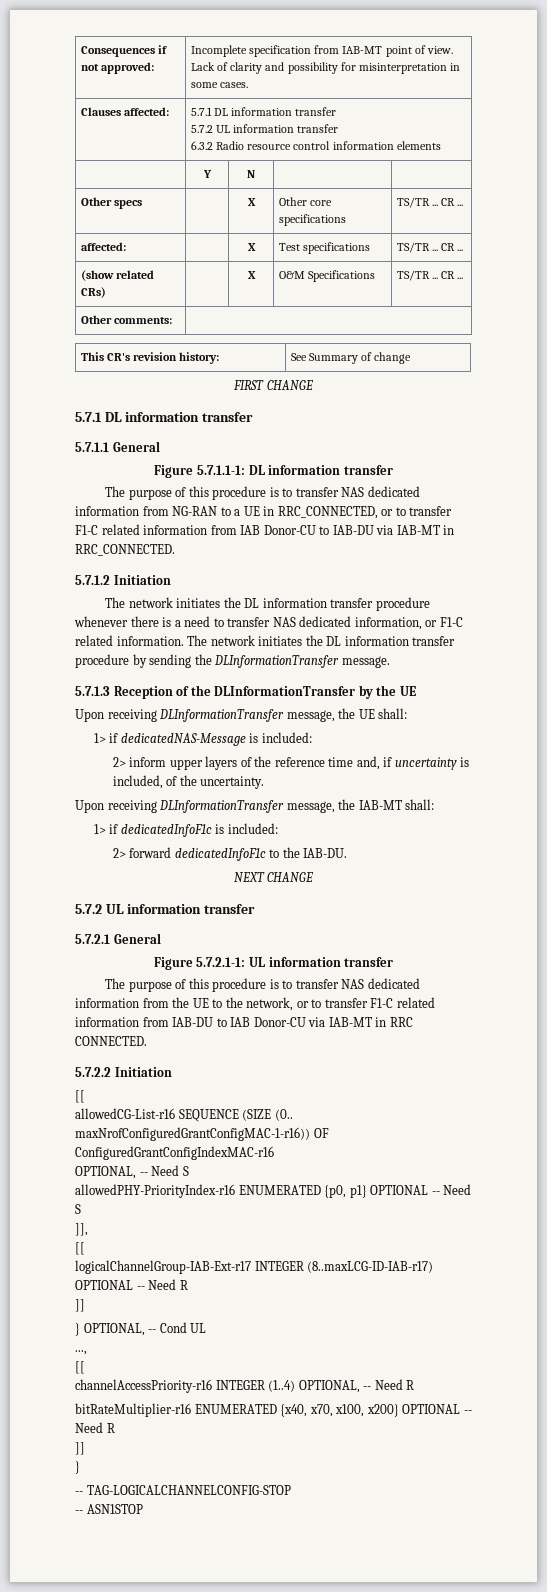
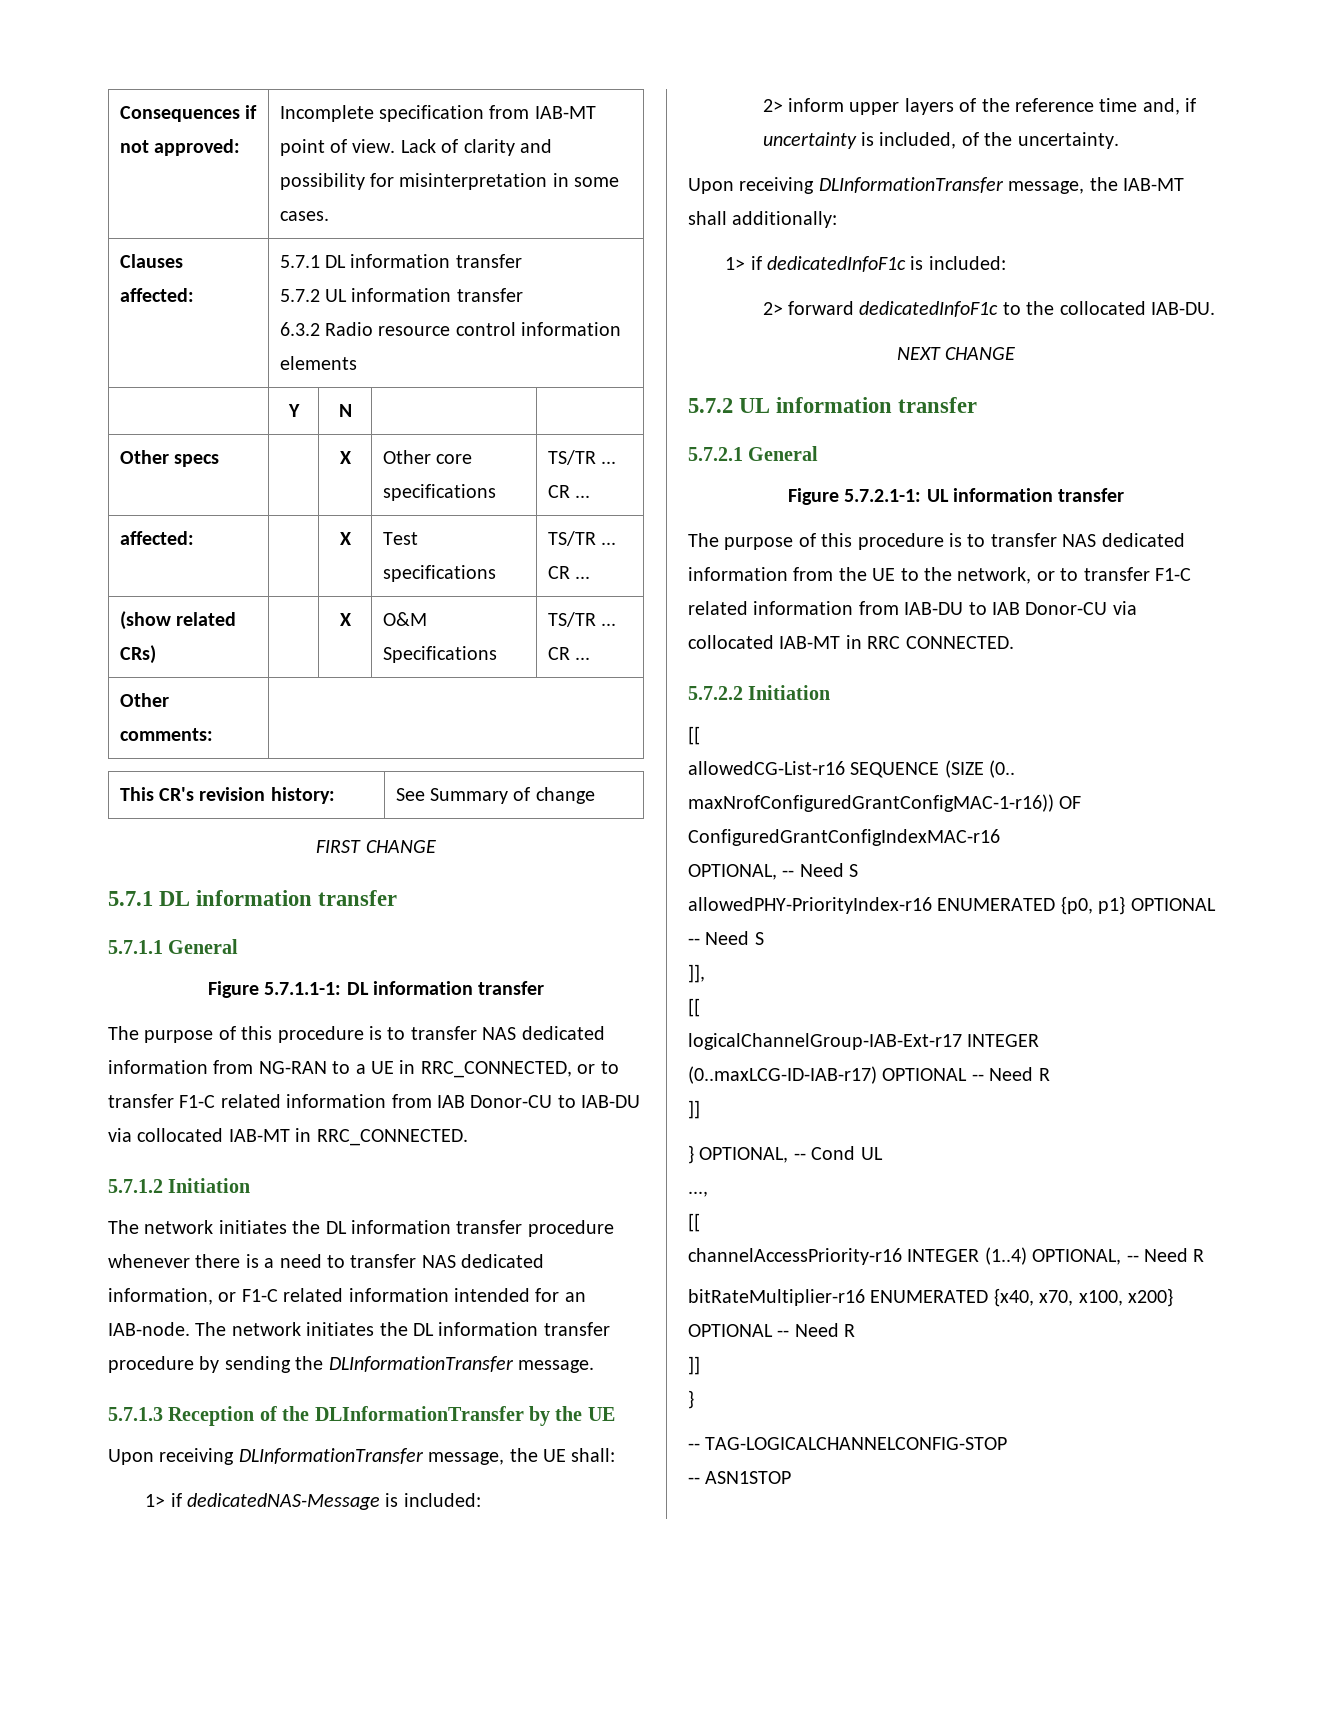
- The purpose of this procedure is to transfer NAS dedicated information from NG-RAN to a UE in RRC_CONNECTED, or to transfer F1-C related information from IAB Donor-CU to IAB-DU via IAB-MT in RRC_CONNECTED.
+ The purpose of this procedure is to transfer NAS dedicated information from NG-RAN to a UE in RRC_CONNECTED, or to transfer F1-C related information from IAB Donor-CU to IAB-DU via collocated IAB-MT in RRC_CONNECTED.
- The network initiates the DL information transfer procedure whenever there is a need to transfer NAS dedicated information, or F1-C related information.
+ The network initiates the DL information transfer procedure whenever there is a need to transfer NAS dedicated information, or F1-C related information intended for an IAB-node.
- Upon receiving DLInformationTransfer message, the IAB-MT shall:
+ Upon receiving DLInformationTransfer message, the IAB-MT shall additionally:
- 2> forward dedicatedInfoF1c to the IAB-DU.
+ 2> forward dedicatedInfoF1c to the collocated IAB-DU.
- The purpose of this procedure is to transfer NAS dedicated information from the UE to the network, or to transfer F1-C related information from IAB-DU to IAB Donor-CU via IAB-MT in RRC CONNECTED.
+ The purpose of this procedure is to transfer NAS dedicated information from the UE to the network, or to transfer F1-C related information from IAB-DU to IAB Donor-CU via collocated IAB-MT in RRC CONNECTED.
- logicalChannelGroup-IAB-Ext-r17 INTEGER (8..maxLCG-ID-IAB-r17) OPTIONAL -- Need R
+ logicalChannelGroup-IAB-Ext-r17 INTEGER (0..maxLCG-ID-IAB-r17) OPTIONAL -- Need R

